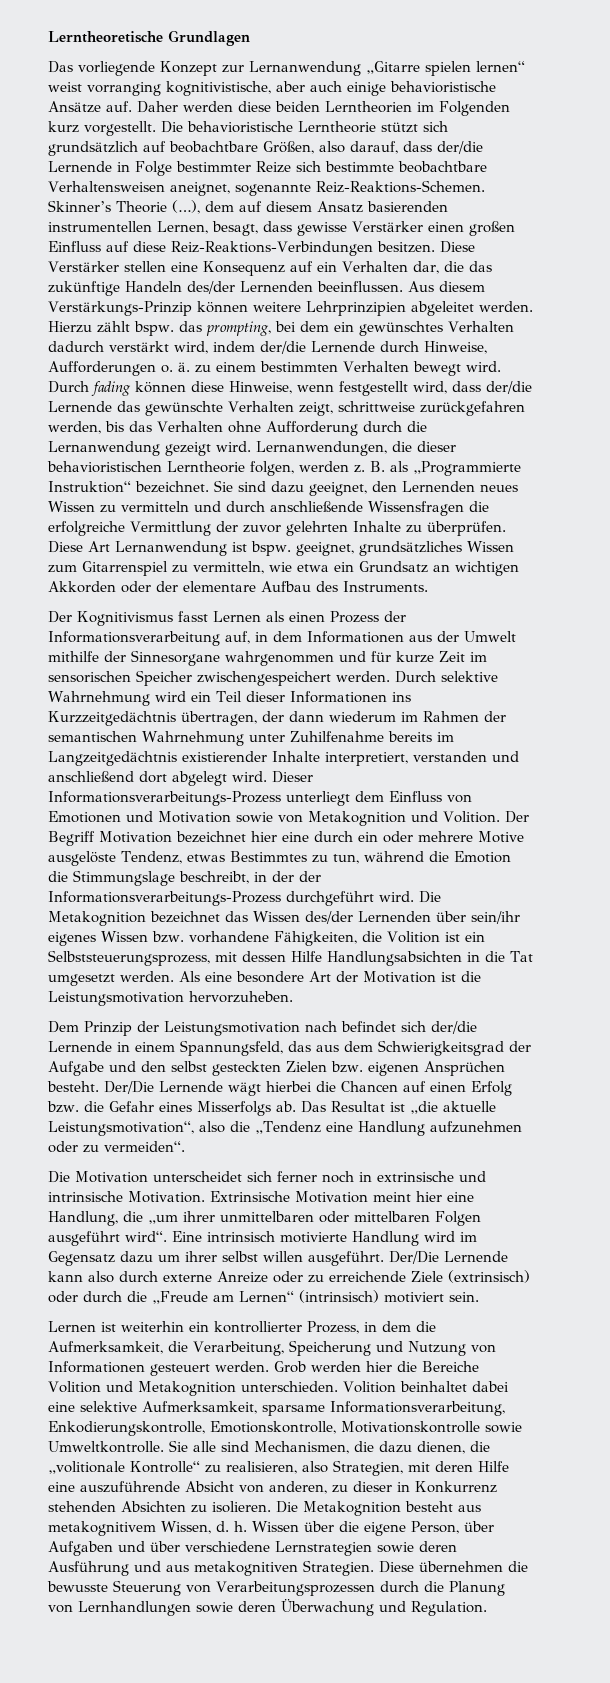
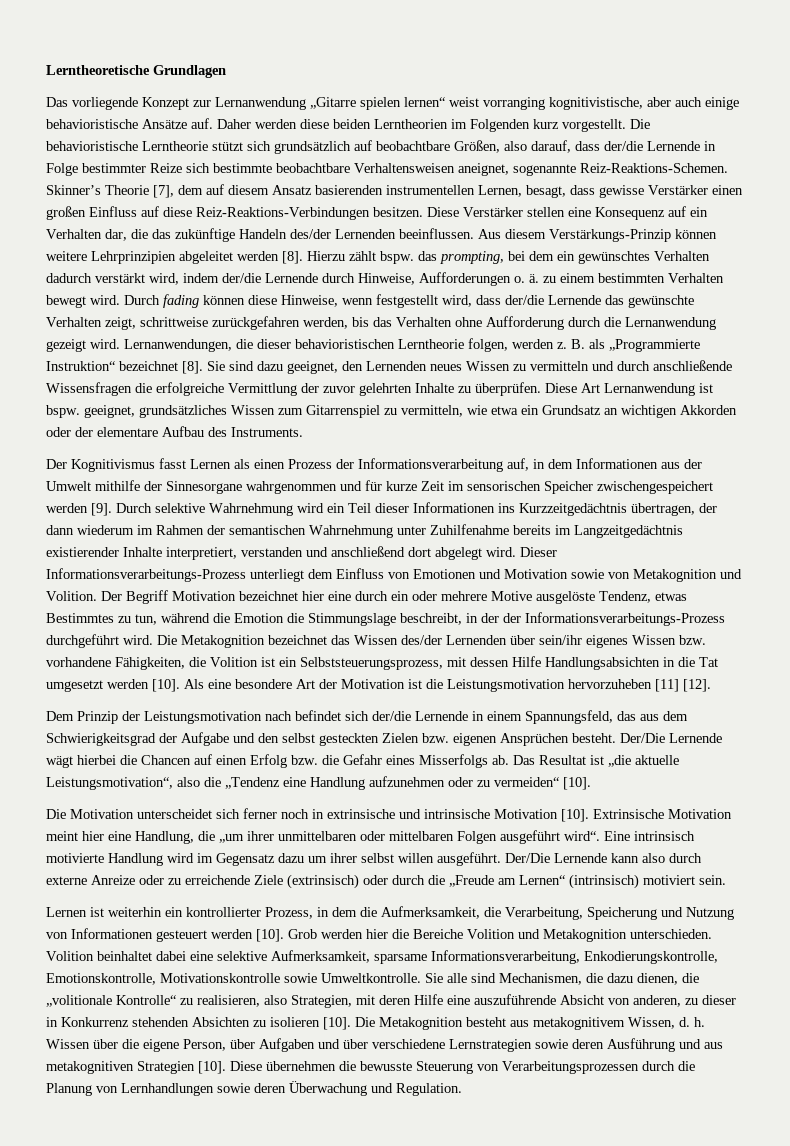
- Skinner’s Theorie (…), dem auf diesem Ansatz basierenden instrumentellen Lernen, besagt, dass gewisse Verstärker einen großen Einfluss auf diese Reiz-Reaktions-Verbindungen besitzen.
+ Skinner’s Theorie [7], dem auf diesem Ansatz basierenden instrumentellen Lernen, besagt, dass gewisse Verstärker einen großen Einfluss auf diese Reiz-Reaktions-Verbindungen besitzen.
- Aus diesem Verstärkungs-Prinzip können weitere Lehrprinzipien abgeleitet werden.
+ Aus diesem Verstärkungs-Prinzip können weitere Lehrprinzipien abgeleitet werden [8].
- B. als „Programmierte Instruktion“ bezeichnet.
+ B. als „Programmierte Instruktion“ bezeichnet [8].
- Der Kognitivismus fasst Lernen als einen Prozess der Informationsverarbeitung auf, in dem Informationen aus der Umwelt mithilfe der Sinnesorgane wahrgenommen und für kurze Zeit im sensorischen Speicher zwischengespeichert werden.
+ Der Kognitivismus fasst Lernen als einen Prozess der Informationsverarbeitung auf, in dem Informationen aus der Umwelt mithilfe der Sinnesorgane wahrgenommen und für kurze Zeit im sensorischen Speicher zwischengespeichert werden [9].
- Die Metakognition bezeichnet das Wissen des/der Lernenden über sein/ihr eigenes Wissen bzw. vorhandene Fähigkeiten, die Volition ist ein Selbststeuerungsprozess, mit dessen Hilfe Handlungsabsichten in die Tat umgesetzt werden.
+ Die Metakognition bezeichnet das Wissen des/der Lernenden über sein/ihr eigenes Wissen bzw. vorhandene Fähigkeiten, die Volition ist ein Selbststeuerungsprozess, mit dessen Hilfe Handlungsabsichten in die Tat umgesetzt werden [10].
- Als eine besondere Art der Motivation ist die Leistungsmotivation hervorzuheben.
+ Als eine besondere Art der Motivation ist die Leistungsmotivation hervorzuheben [11] [12].
- Das Resultat ist „die aktuelle Leistungsmotivation“, also die „Tendenz eine Handlung aufzunehmen oder zu vermeiden“.
+ Das Resultat ist „die aktuelle Leistungsmotivation“, also die „Tendenz eine Handlung aufzunehmen oder zu vermeiden“ [10].
- Die Motivation unterscheidet sich ferner noch in extrinsische und intrinsische Motivation.
+ Die Motivation unterscheidet sich ferner noch in extrinsische und intrinsische Motivation [10].
- Lernen ist weiterhin ein kontrollierter Prozess, in dem die Aufmerksamkeit, die Verarbeitung, Speicherung und Nutzung von Informationen gesteuert werden.
+ Lernen ist weiterhin ein kontrollierter Prozess, in dem die Aufmerksamkeit, die Verarbeitung, Speicherung und Nutzung von Informationen gesteuert werden [10].
- Sie alle sind Mechanismen, die dazu dienen, die „volitionale Kontrolle“ zu realisieren, also Strategien, mit deren Hilfe eine auszuführende Absicht von anderen, zu dieser in Konkurrenz stehenden Absichten zu isolieren.
+ Sie alle sind Mechanismen, die dazu dienen, die „volitionale Kontrolle“ zu realisieren, also Strategien, mit deren Hilfe eine auszuführende Absicht von anderen, zu dieser in Konkurrenz stehenden Absichten zu isolieren [10].
- Wissen über die eigene Person, über Aufgaben und über verschiedene Lernstrategien sowie deren Ausführung und aus metakognitiven Strategien.
+ Wissen über die eigene Person, über Aufgaben und über verschiedene Lernstrategien sowie deren Ausführung und aus metakognitiven Strategien [10].

